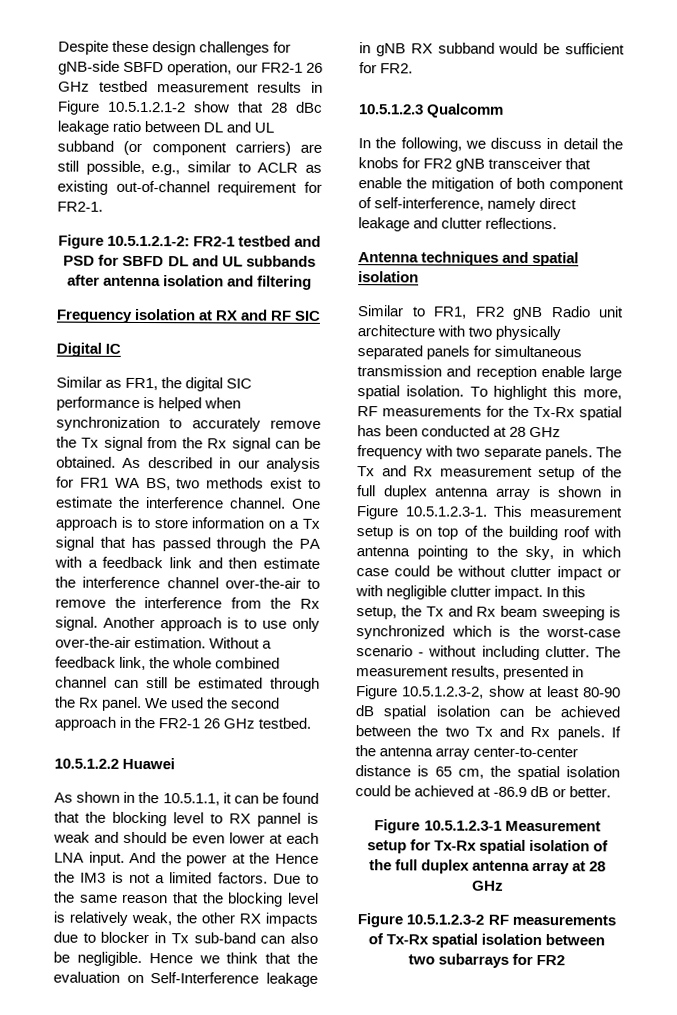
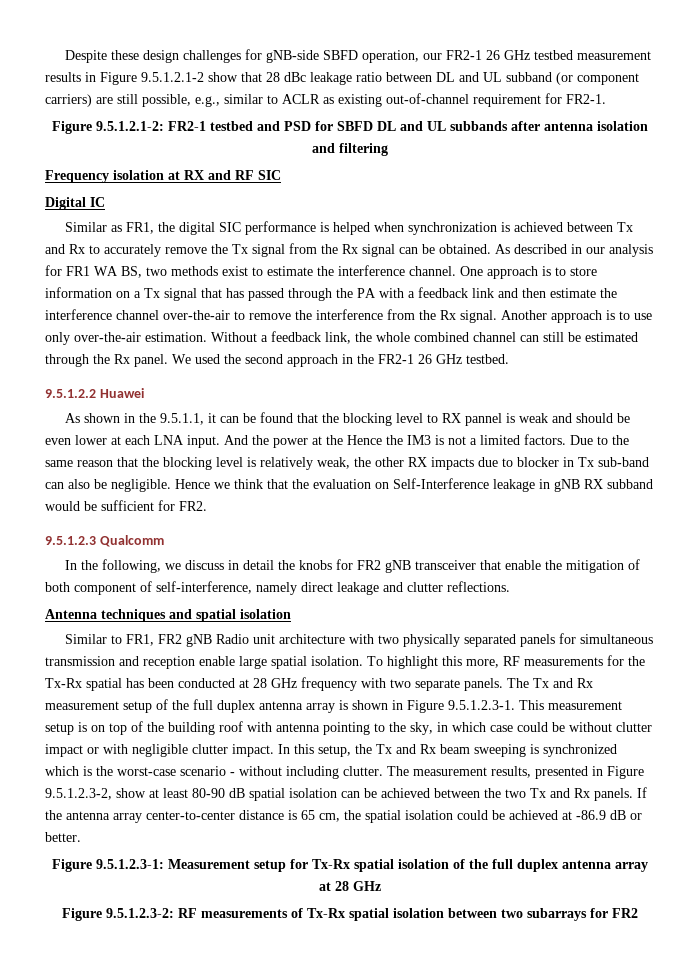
- Despite these design challenges for gNB-side SBFD operation, our FR2-1 26 GHz testbed measurement results in Figure 10.5.1.2.1-2 show that 28 dBc leakage ratio between DL and UL subband (or component carriers) are still possible, e.g., similar to ACLR as existing out-of-channel requirement for FR2-1.
+ Despite these design challenges for gNB-side SBFD operation, our FR2-1 26 GHz testbed measurement results in Figure 9.5.1.2.1-2 show that 28 dBc leakage ratio between DL and UL subband (or component carriers) are still possible, e.g., similar to ACLR as existing out-of-channel requirement for FR2-1.
- Figure 10.5.1.2.1-2: FR2-1 testbed and PSD for SBFD DL and UL subbands after antenna isolation and filtering
+ Figure 9.5.1.2.1-2: FR2-1 testbed and PSD for SBFD DL and UL subbands after antenna isolation and filtering
- Similar as FR1, the digital SIC performance is helped when synchronization to accurately remove the Tx signal from the Rx signal can be obtained.
+ Similar as FR1, the digital SIC performance is helped when synchronization is achieved between Tx and Rx to accurately remove the Tx signal from the Rx signal can be obtained.
- 10.5.1.2.2 Huawei
+ 9.5.1.2.2 Huawei
- As shown in the 10.5.1.1, it can be found that the blocking level to RX pannel is weak and should be even lower at each LNA input.
+ As shown in the 9.5.1.1, it can be found that the blocking level to RX pannel is weak and should be even lower at each LNA input.
- 10.5.1.2.3 Qualcomm
+ 9.5.1.2.3 Qualcomm
- The Tx and Rx measurement setup of the full duplex antenna array is shown in Figure 10.5.1.2.3-1. This measurement setup is on top of the building roof with antenna pointing to the sky, in which case could be without clutter impact or with negligible clutter impact.
+ The Tx and Rx measurement setup of the full duplex antenna array is shown in Figure 9.5.1.2.3-1. This measurement setup is on top of the building roof with antenna pointing to the sky, in which case could be without clutter impact or with negligible clutter impact.
- The measurement results, presented in Figure 10.5.1.2.3-2, show at least 80-90 dB spatial isolation can be achieved between the two Tx and Rx panels.
+ The measurement results, presented in Figure 9.5.1.2.3-2, show at least 80-90 dB spatial isolation can be achieved between the two Tx and Rx panels.
- Figure 10.5.1.2.3-1 Measurement setup for Tx-Rx spatial isolation of the full duplex antenna array at 28 GHz
+ Figure 9.5.1.2.3-1: Measurement setup for Tx-Rx spatial isolation of the full duplex antenna array at 28 GHz
- Figure 10.5.1.2.3-2 RF measurements of Tx-Rx spatial isolation between two subarrays for FR2
+ Figure 9.5.1.2.3-2: RF measurements of Tx-Rx spatial isolation between two subarrays for FR2

